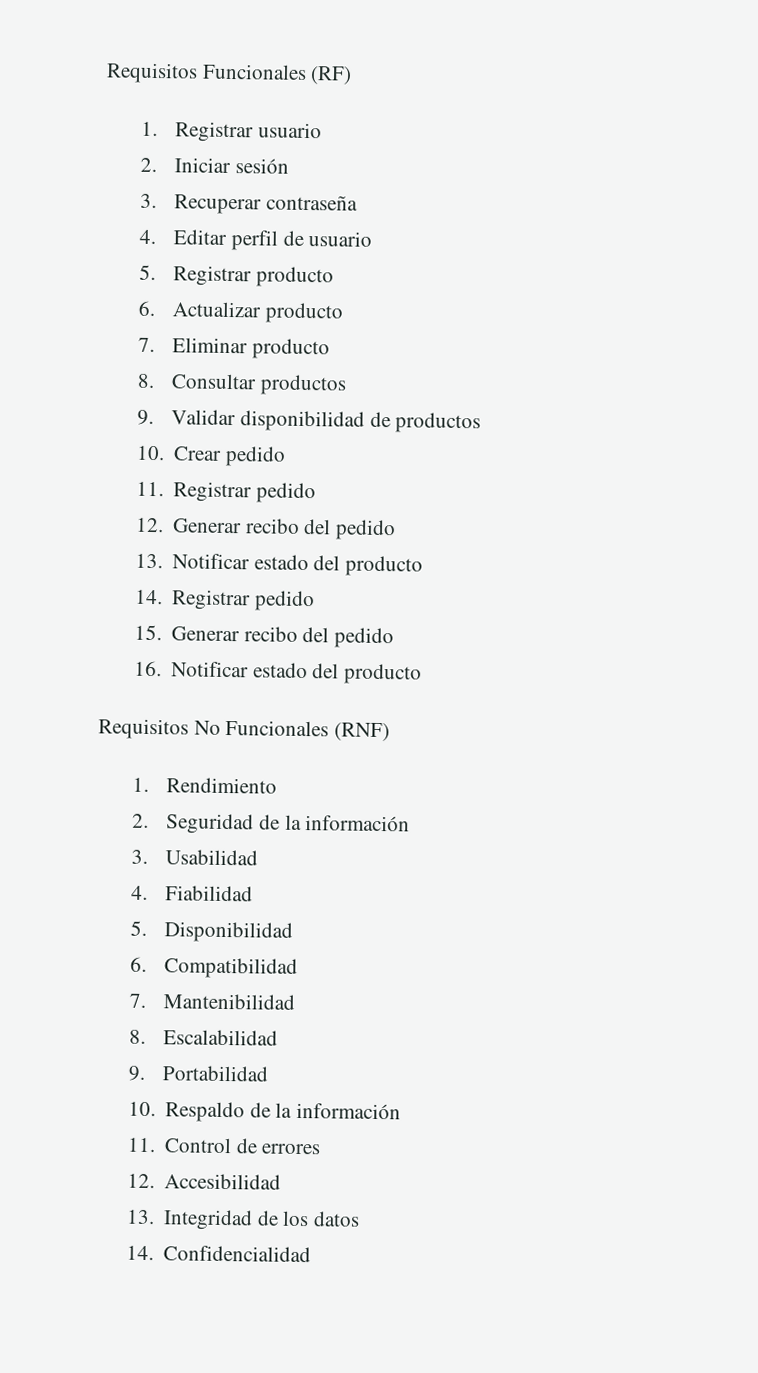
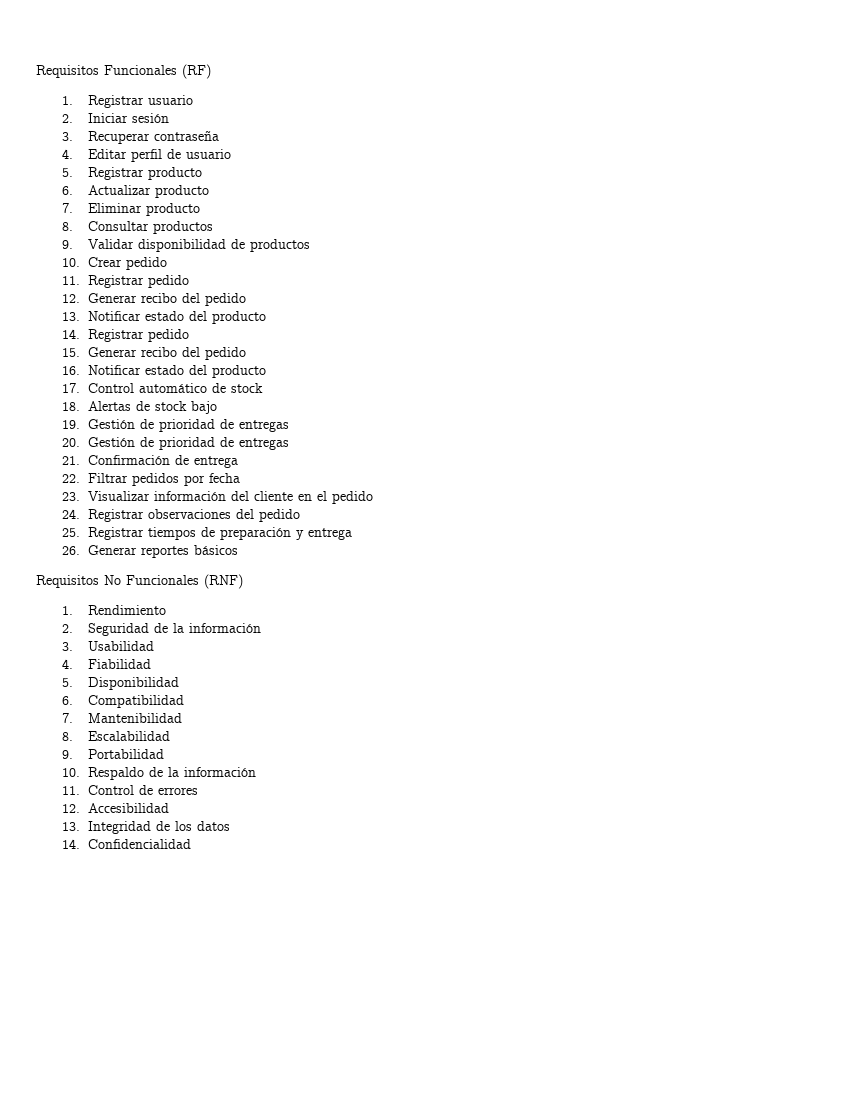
+ 17. Control automático de stock
+ 18. Alertas de stock bajo
+ 19. Gestión de prioridad de entregas
+ 20. Gestión de prioridad de entregas
+ 21. Confirmación de entrega
+ 22. Filtrar pedidos por fecha
+ 23. Visualizar información del cliente en el pedido
+ 24. Registrar observaciones del pedido
+ 25. Registrar tiempos de preparación y entrega
+ 26. Generar reportes básicos

